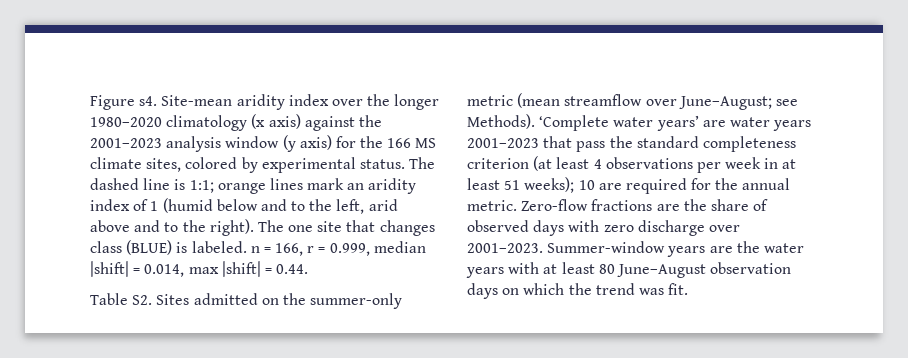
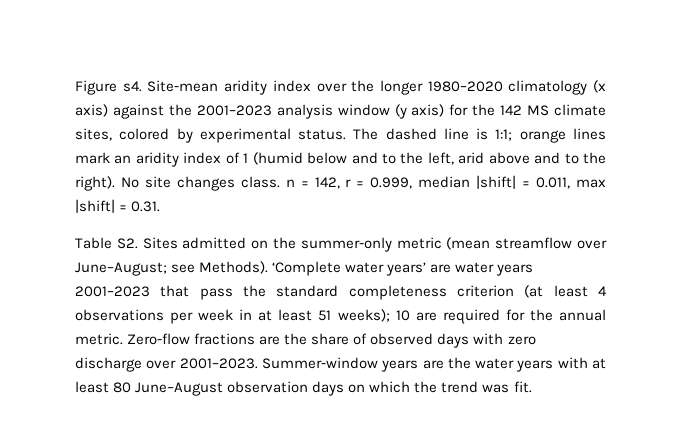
- Site-mean aridity index over the longer 1980–2020 climatology (x axis) against the 2001–2023 analysis window (y axis) for the 166 MS climate sites, colored by experimental status.
+ Site-mean aridity index over the longer 1980–2020 climatology (x axis) against the 2001–2023 analysis window (y axis) for the 142 MS climate sites, colored by experimental status.
- The one site that changes class (BLUE) is labeled. n = 166, r = 0.999, median |shift| = 0.014, max |shift| = 0.44.
+ No site changes class. n = 142, r = 0.999, median |shift| = 0.011, max |shift| = 0.31.

